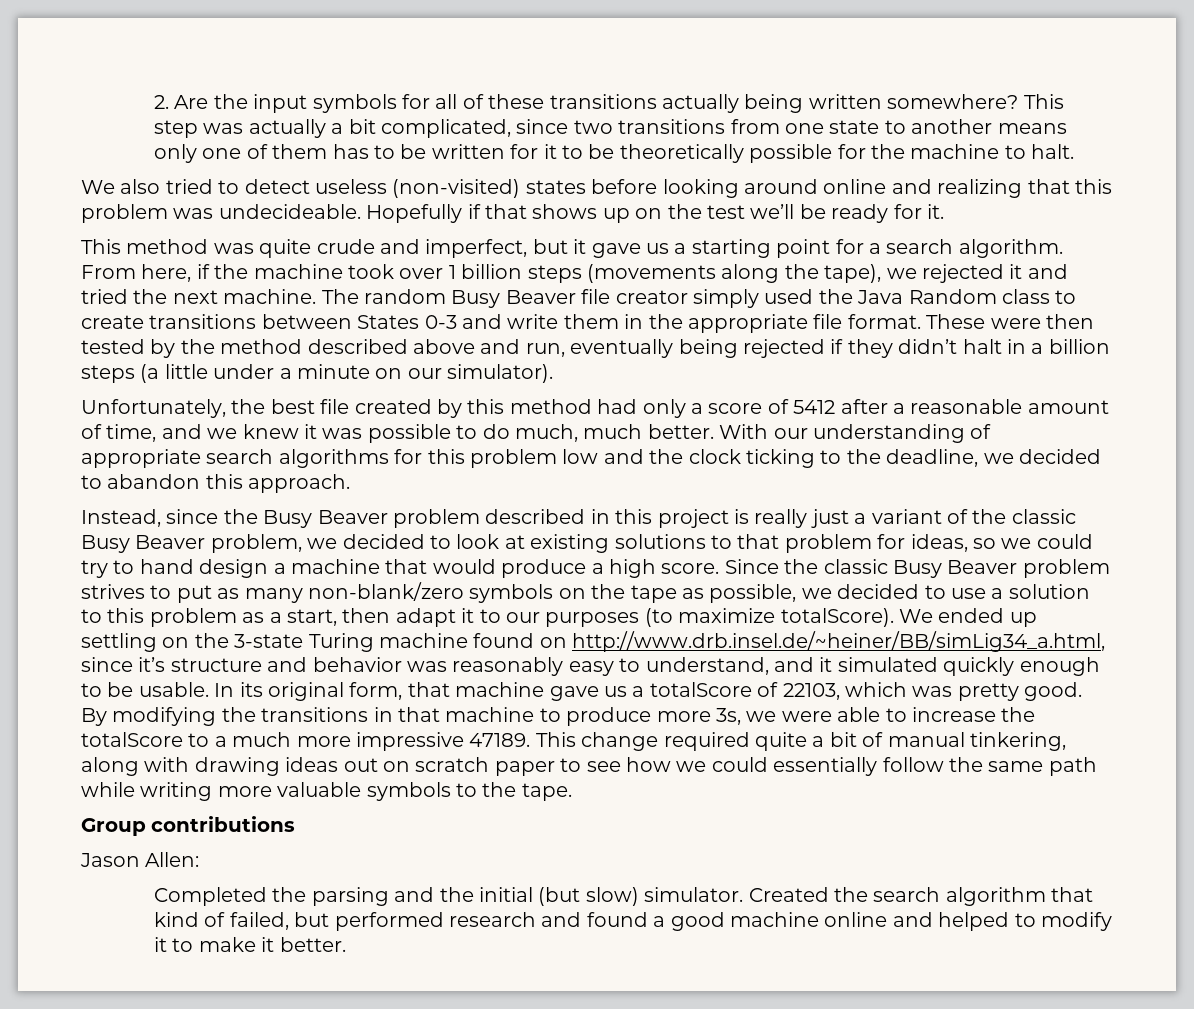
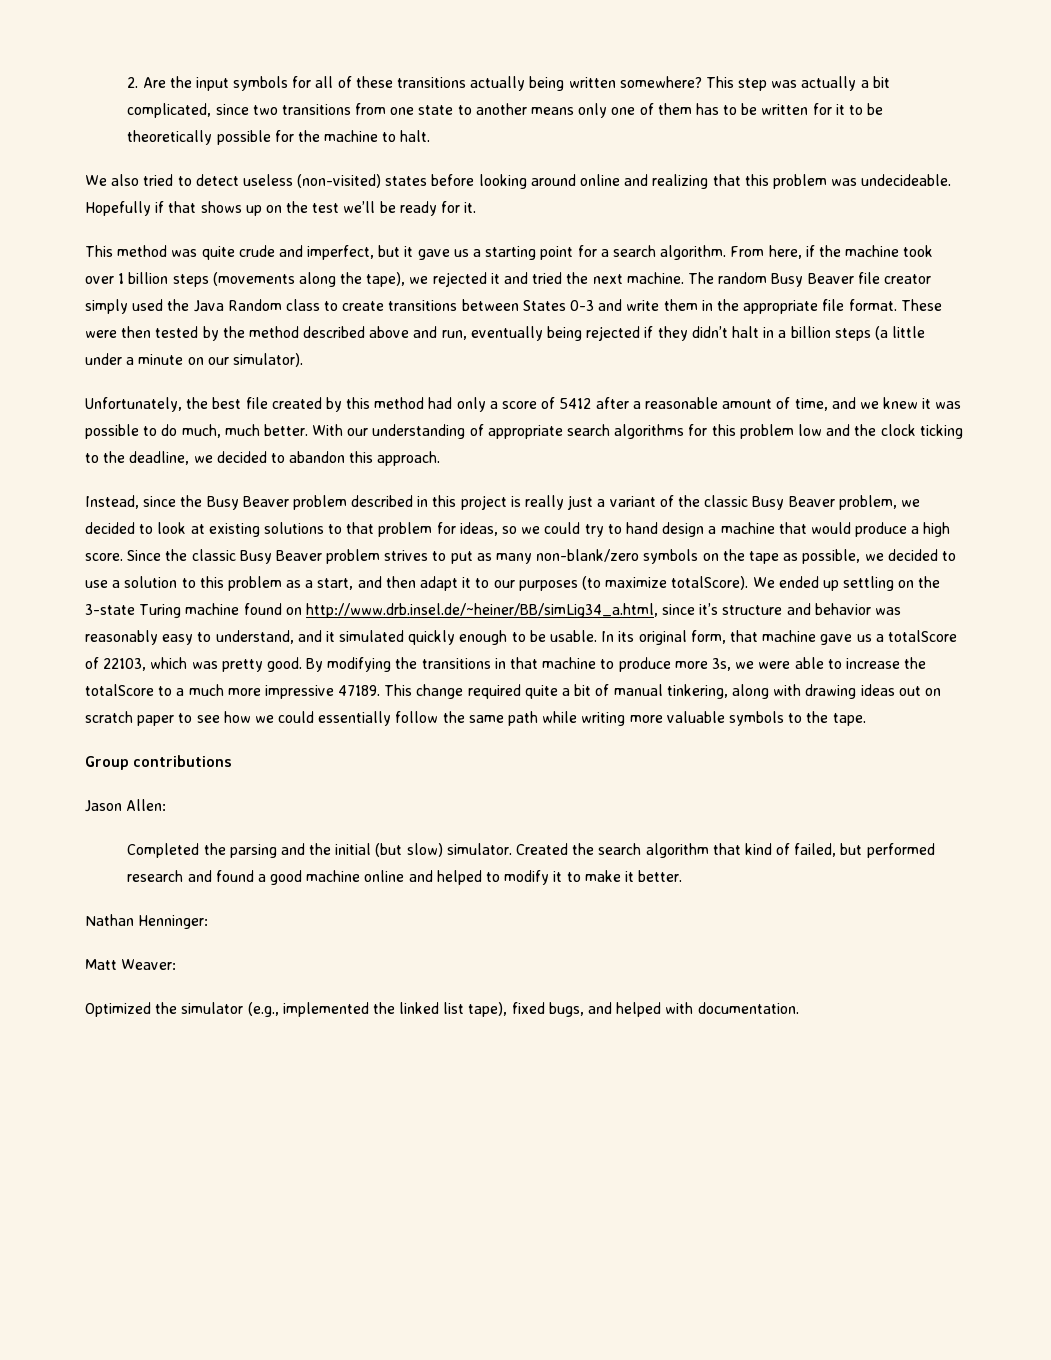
- Since the classic Busy Beaver problem strives to put as many non-blank/zero symbols on the tape as possible, we decided to use a solution to this problem as a start, then adapt it to our purposes (to maximize totalScore).
+ Since the classic Busy Beaver problem strives to put as many non-blank/zero symbols on the tape as possible, we decided to use a solution to this problem as a start, and then adapt it to our purposes (to maximize totalScore).
+ Nathan Henninger:
+ Matt Weaver:
+ Optimized the simulator (e.g., implemented the linked list tape), fixed bugs, and helped with documentation.

